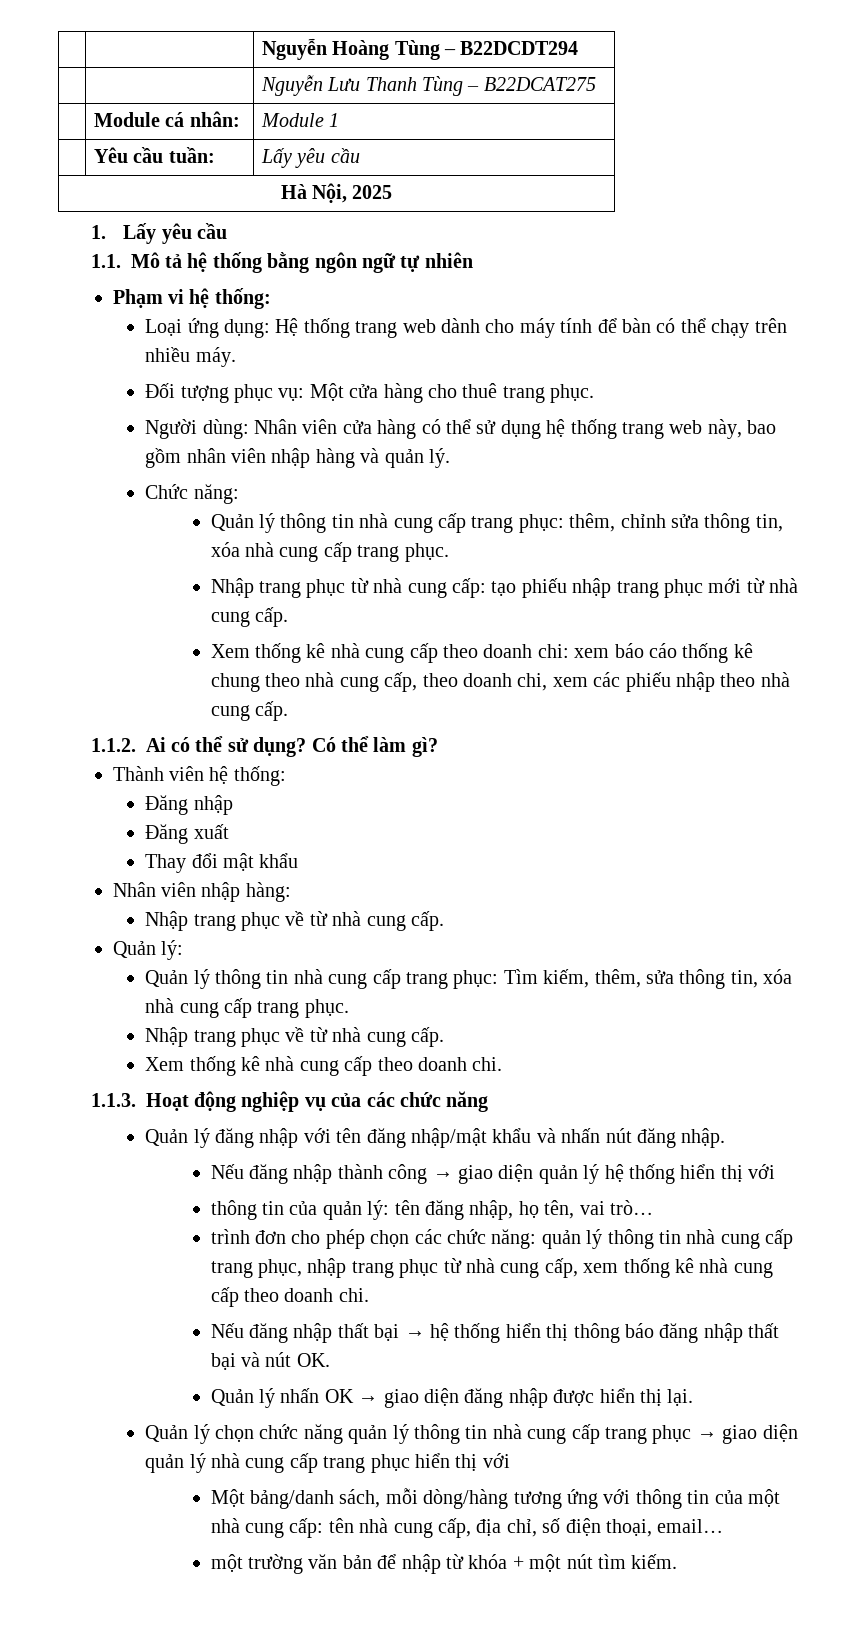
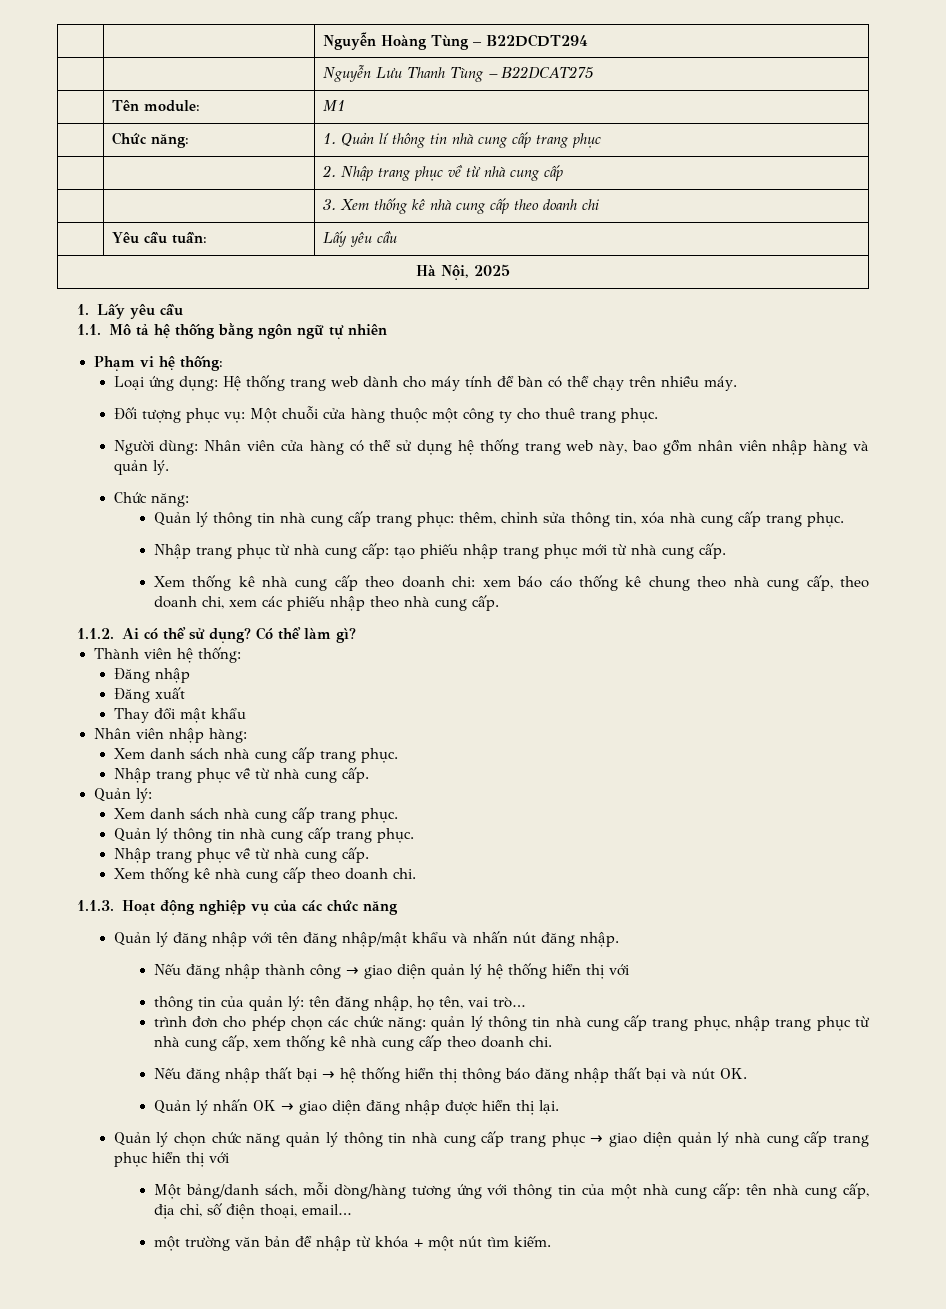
- | Module cá nhân: | Module 1
+ | Tên module: | M1
+ | Chức năng: | 1. Quản lí thông tin nhà cung cấp trang phục
+ | | 2. Nhập trang phục về từ nhà cung cấp
+ | | 3. Xem thống kê nhà cung cấp theo doanh chi
- Đối tượng phục vụ: Một cửa hàng cho thuê trang phục.
+ Đối tượng phục vụ: Một chuỗi cửa hàng thuộc một công ty cho thuê trang phục.
  Nhân viên nhập hàng:
+ Xem danh sách nhà cung cấp trang phục.
  Quản lý:
- Quản lý thông tin nhà cung cấp trang phục: Tìm kiếm, thêm, sửa thông tin, xóa nhà cung cấp trang phục.
+ Xem danh sách nhà cung cấp trang phục.
+ Quản lý thông tin nhà cung cấp trang phục.

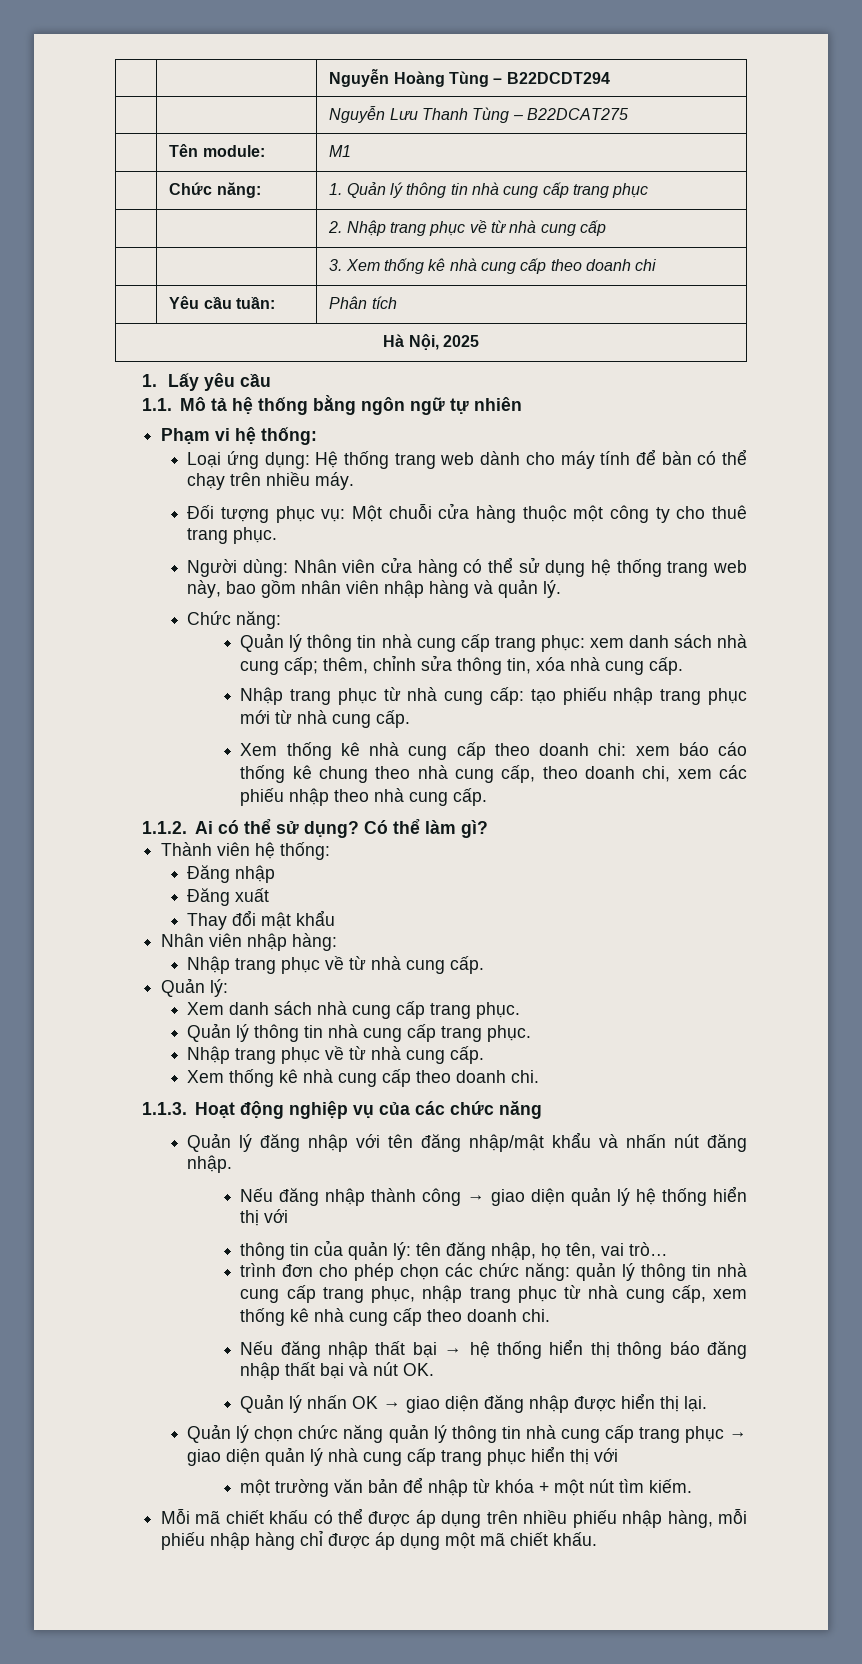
- | Chức năng: | 1. Quản lí thông tin nhà cung cấp trang phục
+ | Chức năng: | 1. Quản lý thông tin nhà cung cấp trang phục
- | Yêu cầu tuần: | Lấy yêu cầu
+ | Yêu cầu tuần: | Phân tích
- Quản lý thông tin nhà cung cấp trang phục: thêm, chỉnh sửa thông tin, xóa nhà cung cấp trang phục.
+ Quản lý thông tin nhà cung cấp trang phục: xem danh sách nhà cung cấp; thêm, chỉnh sửa thông tin, xóa nhà cung cấp.
  Nhân viên nhập hàng:
- Xem danh sách nhà cung cấp trang phục.
- Một bảng/danh sách, mỗi dòng/hàng tương ứng với thông tin của một nhà cung cấp: tên nhà cung cấp, địa chỉ, số điện thoại, email…
+ Mỗi mã chiết khấu có thể được áp dụng trên nhiều phiếu nhập hàng, mỗi phiếu nhập hàng chỉ được áp dụng một mã chiết khấu.

